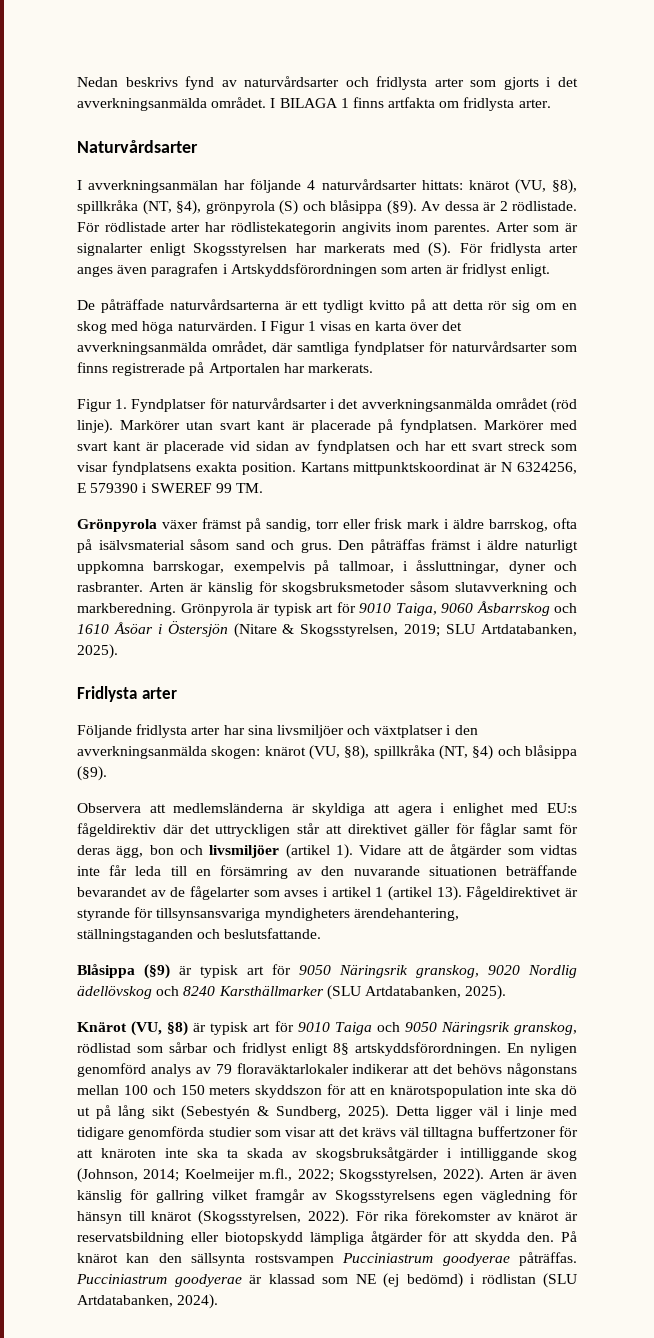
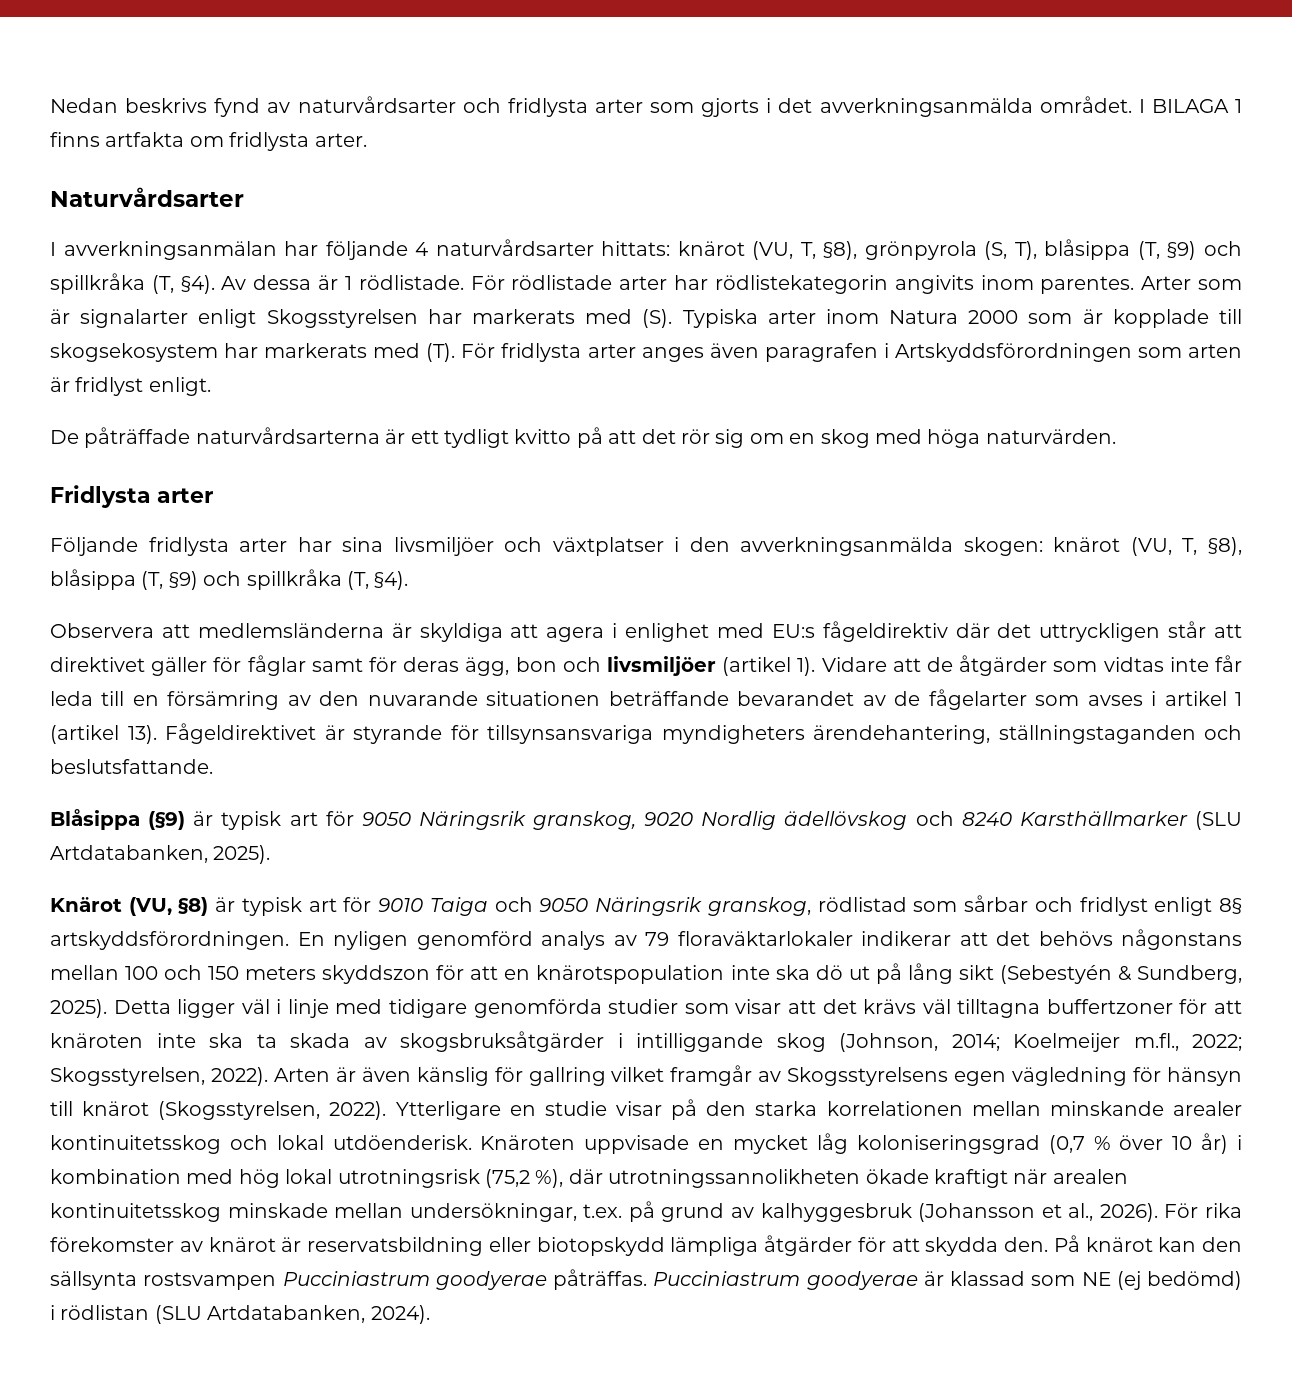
- I avverkningsanmälan har följande 4 naturvårdsarter hittats: knärot (VU, §8), spillkråka (NT, §4), grönpyrola (S) och blåsippa (§9).
+ I avverkningsanmälan har följande 4 naturvårdsarter hittats: knärot (VU, T, §8), grönpyrola (S, T), blåsippa (T, §9) och spillkråka (T, §4).
- Av dessa är 2 rödlistade.
+ Av dessa är 1 rödlistade.
- Arter som är signalarter enligt Skogsstyrelsen har markerats med (S). För fridlysta arter anges även paragrafen i Artskyddsförordningen som arten är fridlyst enligt.
+ Arter som är signalarter enligt Skogsstyrelsen har markerats med (S). Typiska arter inom Natura 2000 som är kopplade till skogsekosystem har markerats med (T). För fridlysta arter anges även paragrafen i Artskyddsförordningen som arten är fridlyst enligt.
- De påträffade naturvårdsarterna är ett tydligt kvitto på att detta rör sig om en skog med höga naturvärden. I Figur 1 visas en karta över det avverkningsanmälda området, där samtliga fyndplatser för naturvårdsarter som finns registrerade på Artportalen har markerats.
- Figur 1. Fyndplatser för naturvårdsarter i det avverkningsanmälda området (röd linje). Markörer utan svart kant är placerade på fyndplatsen. Markörer med svart kant är placerade vid sidan av fyndplatsen och har ett svart streck som visar fyndplatsens exakta position. Kartans mittpunktskoordinat är N 6324256, E 579390 i SWEREF 99 TM.
- Grönpyrola växer främst på sandig, torr eller frisk mark i äldre barrskog, ofta på isälvsmaterial såsom sand och grus. Den påträffas främst i äldre naturligt uppkomna barrskogar, exempelvis på tallmoar, i åssluttningar, dyner och rasbranter. Arten är känslig för skogsbruksmetoder såsom slutavverkning och markberedning. Grönpyrola är typisk art för 9010 Taiga, 9060 Åsbarrskog och 1610 Åsöar i Östersjön (Nitare & Skogsstyrelsen, 2019; SLU Artdatabanken, 2025).
+ De påträffade naturvårdsarterna är ett tydligt kvitto på att det rör sig om en skog med höga naturvärden.
- Följande fridlysta arter har sina livsmiljöer och växtplatser i den avverkningsanmälda skogen: knärot (VU, §8), spillkråka (NT, §4) och blåsippa (§9).
+ Följande fridlysta arter har sina livsmiljöer och växtplatser i den avverkningsanmälda skogen: knärot (VU, T, §8), blåsippa (T, §9) och spillkråka (T, §4).
+ Ytterligare en studie visar på den starka korrelationen mellan minskande arealer kontinuitetsskog och lokal utdöenderisk. Knäroten uppvisade en mycket låg koloniseringsgrad (0,7 % över 10 år) i kombination med hög lokal utrotningsrisk (75,2 %), där utrotningssannolikheten ökade kraftigt när arealen kontinuitetsskog minskade mellan undersökningar, t.ex. på grund av kalhyggesbruk (Johansson et al., 2026).

